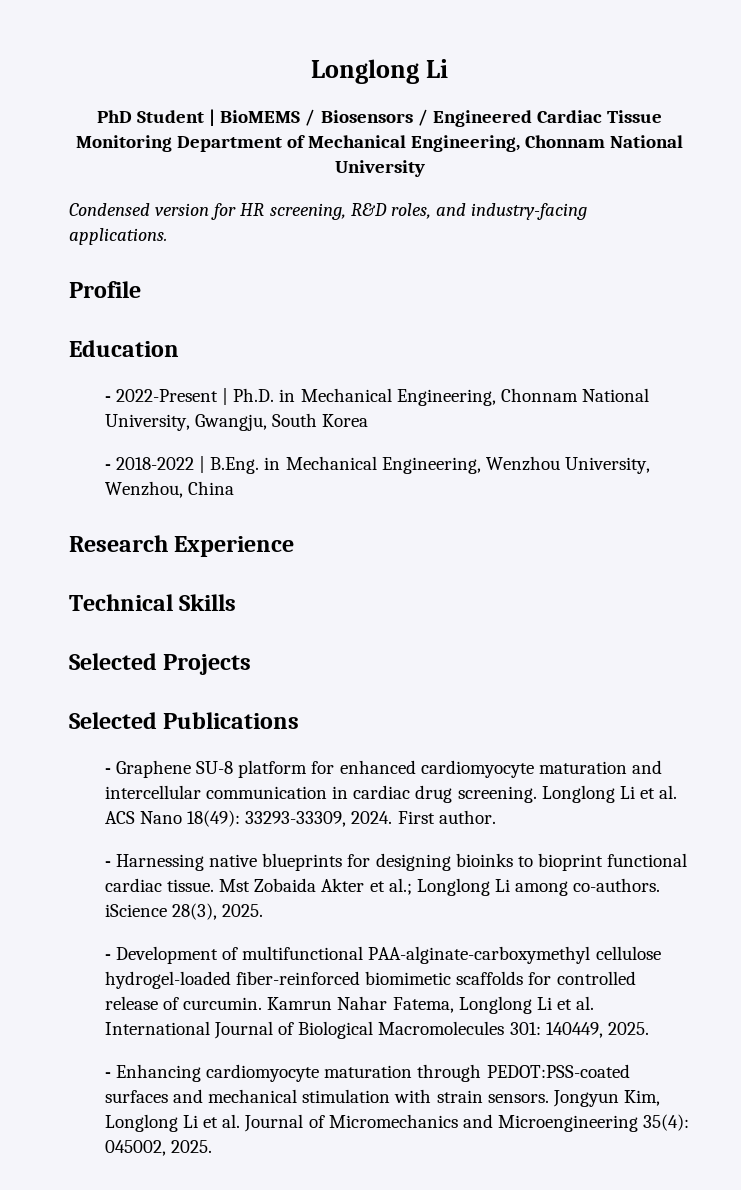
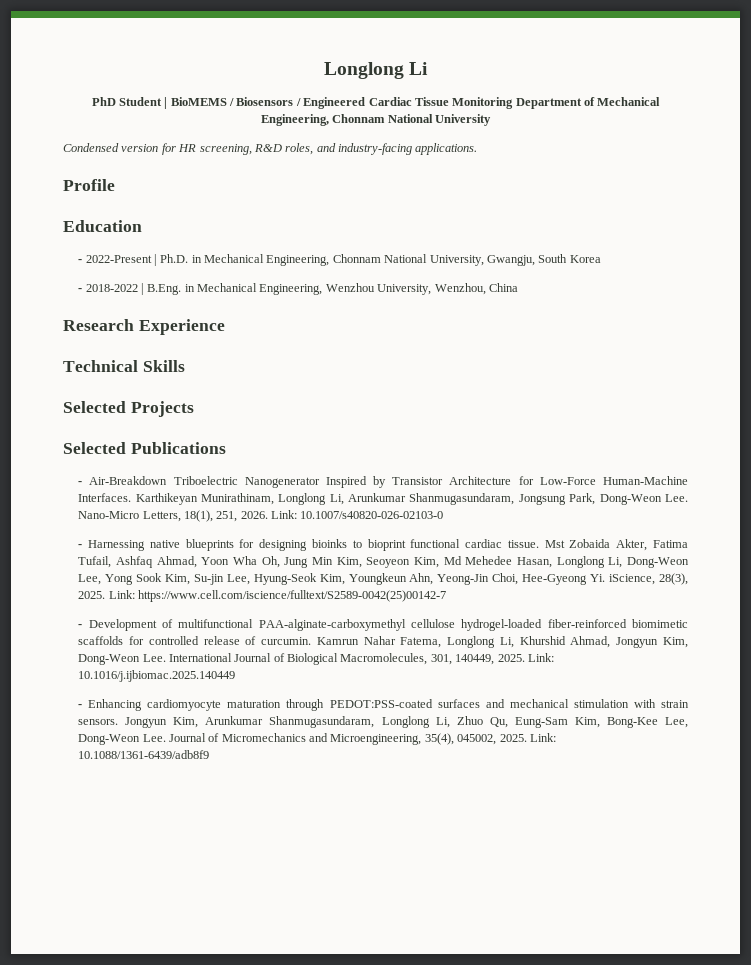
- - Graphene SU-8 platform for enhanced cardiomyocyte maturation and intercellular communication in cardiac drug screening. Longlong Li et al. ACS Nano 18(49): 33293-33309, 2024. First author.
+ - Air-Breakdown Triboelectric Nanogenerator Inspired by Transistor Architecture for Low-Force Human-Machine Interfaces. Karthikeyan Munirathinam, Longlong Li, Arunkumar Shanmugasundaram, Jongsung Park, Dong-Weon Lee. Nano-Micro Letters, 18(1), 251, 2026. Link: 10.1007/s40820-026-02103-0
- Mst Zobaida Akter et al.; Longlong Li among co-authors. iScience 28(3), 2025.
+ Mst Zobaida Akter, Fatima Tufail, Ashfaq Ahmad, Yoon Wha Oh, Jung Min Kim, Seoyeon Kim, Md Mehedee Hasan, Longlong Li, Dong-Weon Lee, Yong Sook Kim, Su-jin Lee, Hyung-Seok Kim, Youngkeun Ahn, Yeong-Jin Choi, Hee-Gyeong Yi. iScience, 28(3), 2025. Link: https://www.cell.com/iscience/fulltext/S2589-0042(25)00142-7
- Kamrun Nahar Fatema, Longlong Li et al. International Journal of Biological Macromolecules 301: 140449, 2025.
+ Kamrun Nahar Fatema, Longlong Li, Khurshid Ahmad, Jongyun Kim, Dong-Weon Lee. International Journal of Biological Macromolecules, 301, 140449, 2025. Link: 10.1016/j.ijbiomac.2025.140449
- Jongyun Kim, Longlong Li et al. Journal of Micromechanics and Microengineering 35(4): 045002, 2025.
+ Jongyun Kim, Arunkumar Shanmugasundaram, Longlong Li, Zhuo Qu, Eung-Sam Kim, Bong-Kee Lee, Dong-Weon Lee. Journal of Micromechanics and Microengineering, 35(4), 045002, 2025. Link: 10.1088/1361-6439/adb8f9

